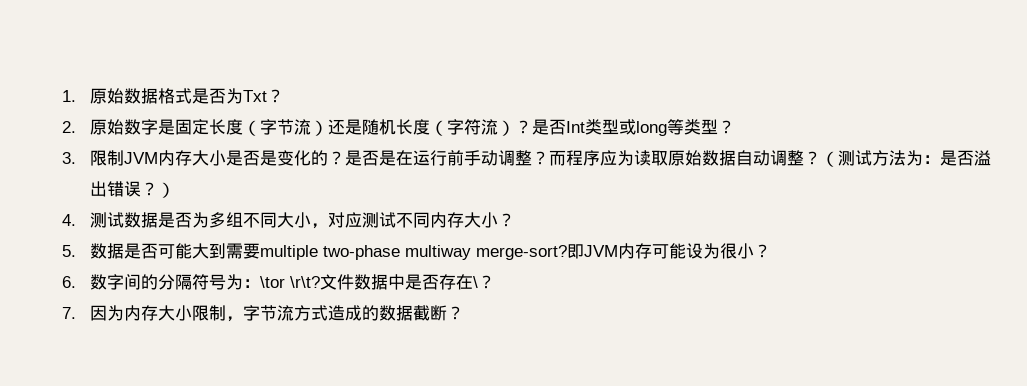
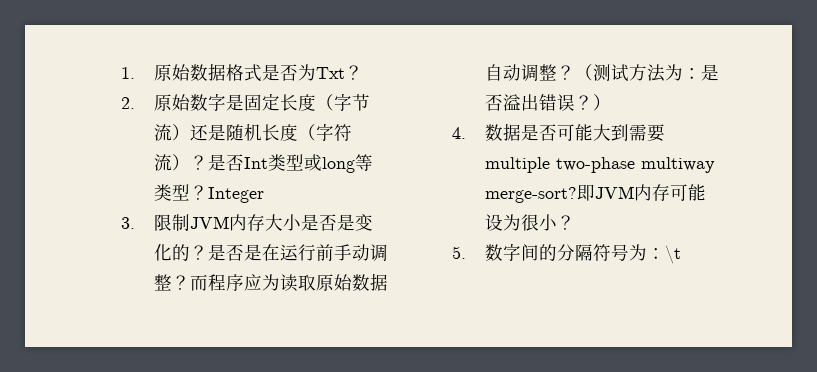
+ Integer
- 4.测试数据是否为多组不同大小，对应测试不同内存大小？
- 5.数据是否可能大到需要multiple two-phase multiway merge-sort?
+ 4.数据是否可能大到需要multiple two-phase multiway merge-sort?
- 6.数字间的分隔符号为：\tor \r\t?文件数据中是否存在\？
- 7.因为内存大小限制，字节流方式造成的数据截断？
+ 5.数字间的分隔符号为：\t

